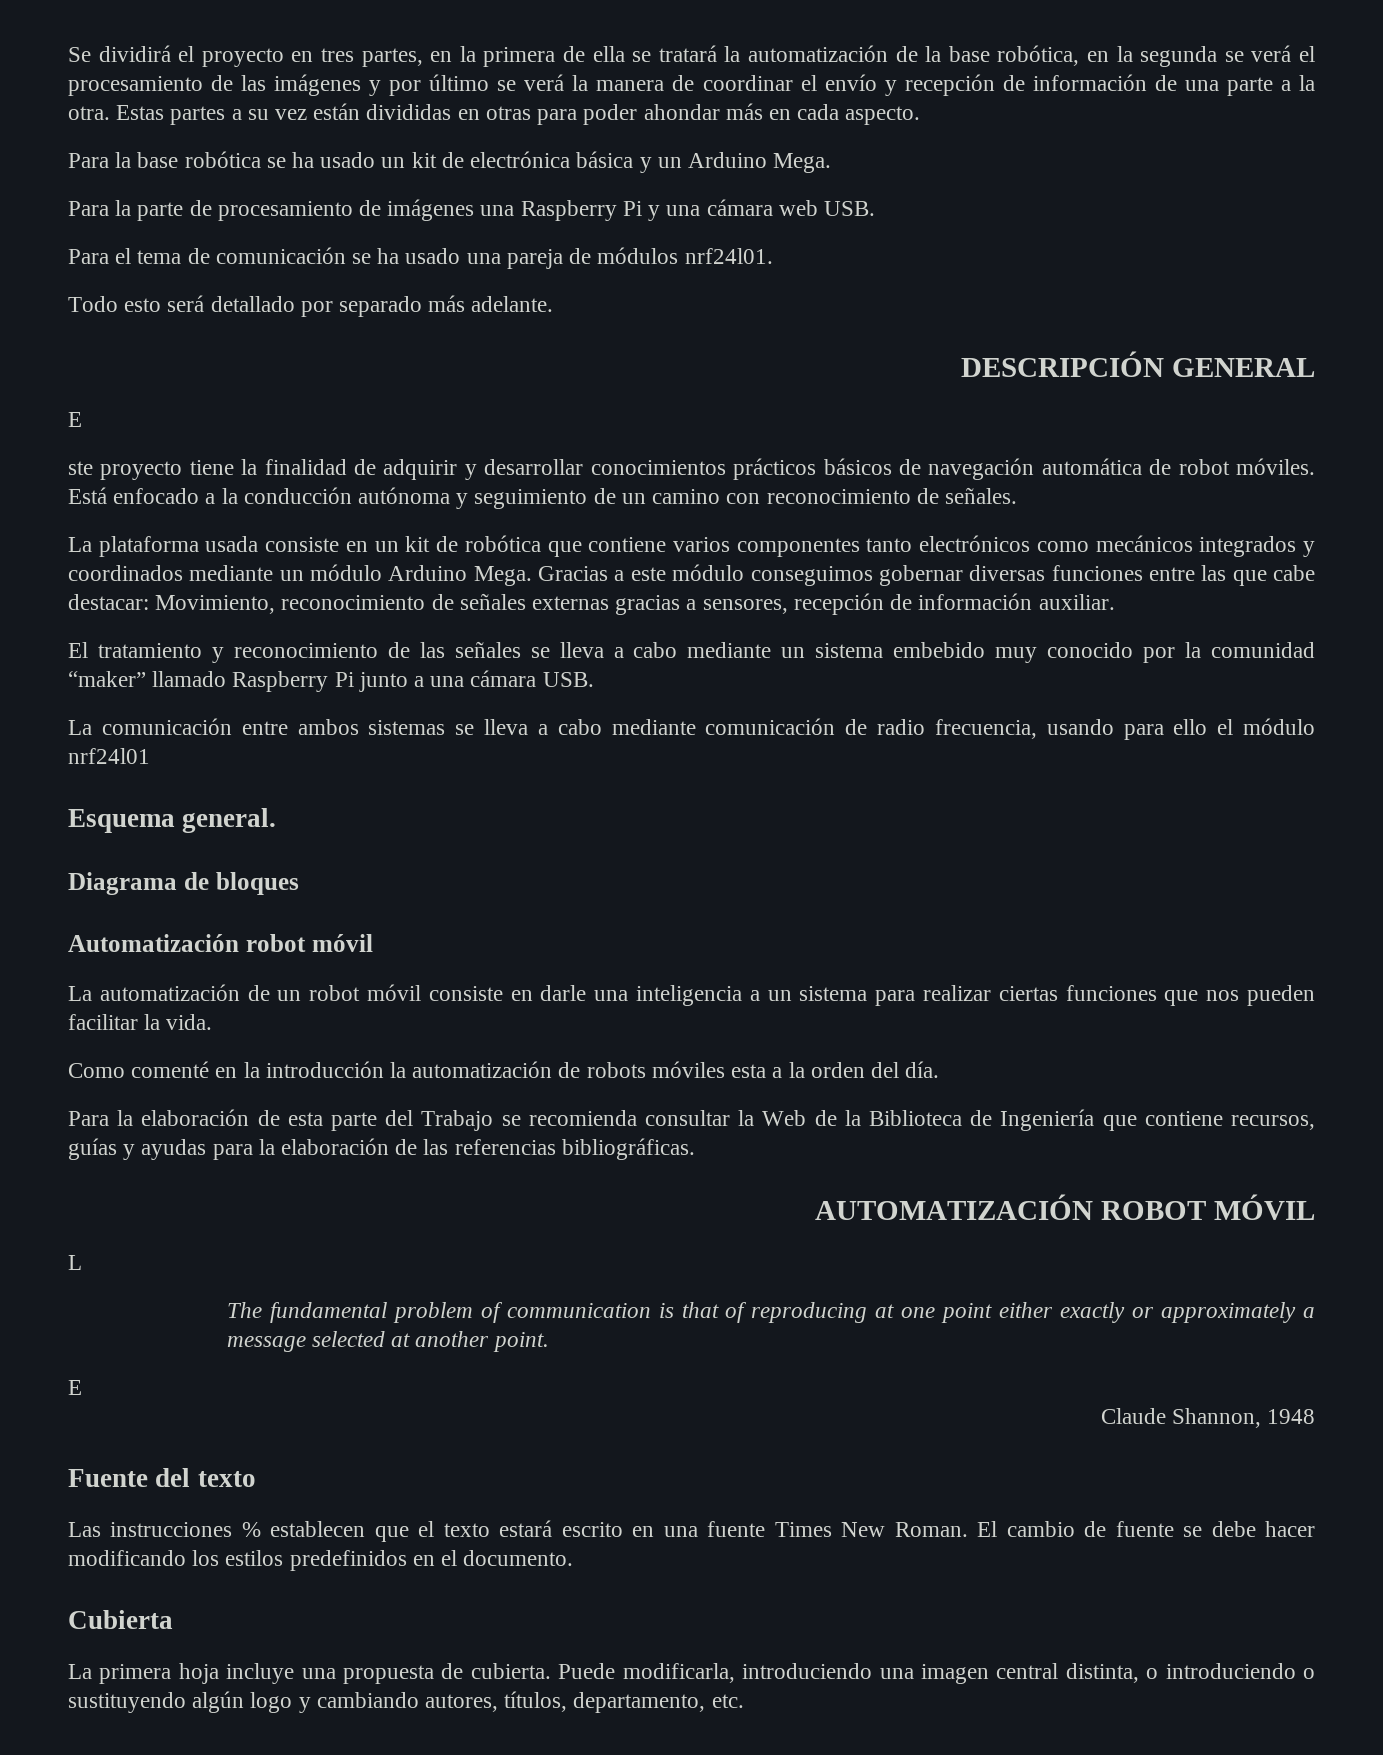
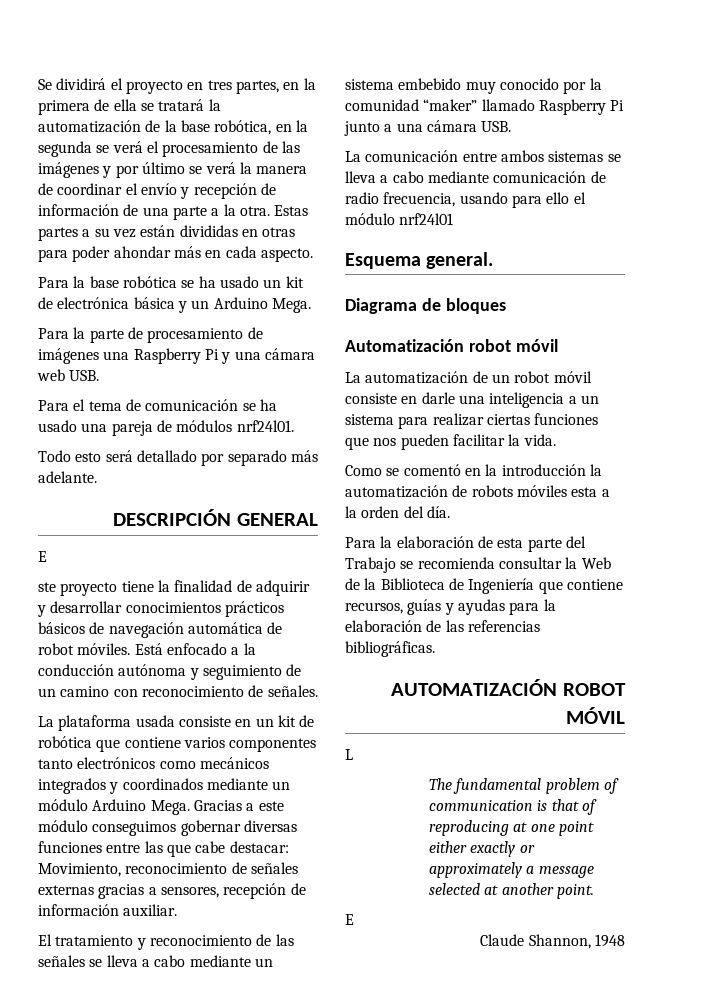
- Como comenté en la introducción la automatización de robots móviles esta a la orden del día.
+ Como se comentó en la introducción la automatización de robots móviles esta a la orden del día.
- Fuente del texto
- Las instrucciones % establecen que el texto estará escrito en una fuente Times New Roman. El cambio de fuente se debe hacer modificando los estilos predefinidos en el documento.
- Cubierta
- La primera hoja incluye una propuesta de cubierta. Puede modificarla, introduciendo una imagen central distinta, o introduciendo o sustituyendo algún logo y cambiando autores, títulos, departamento, etc.

